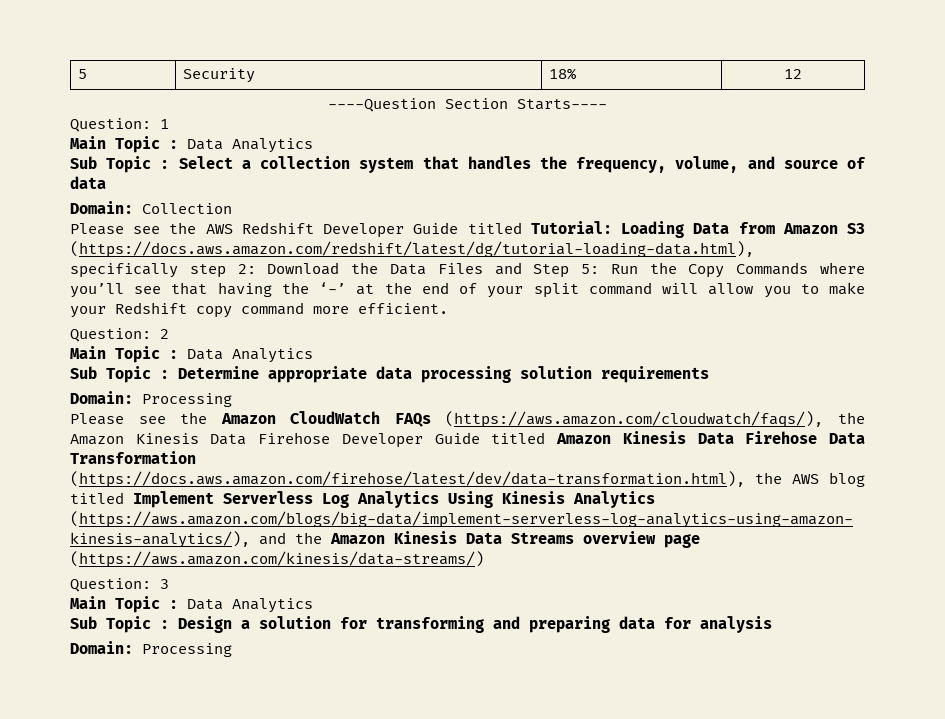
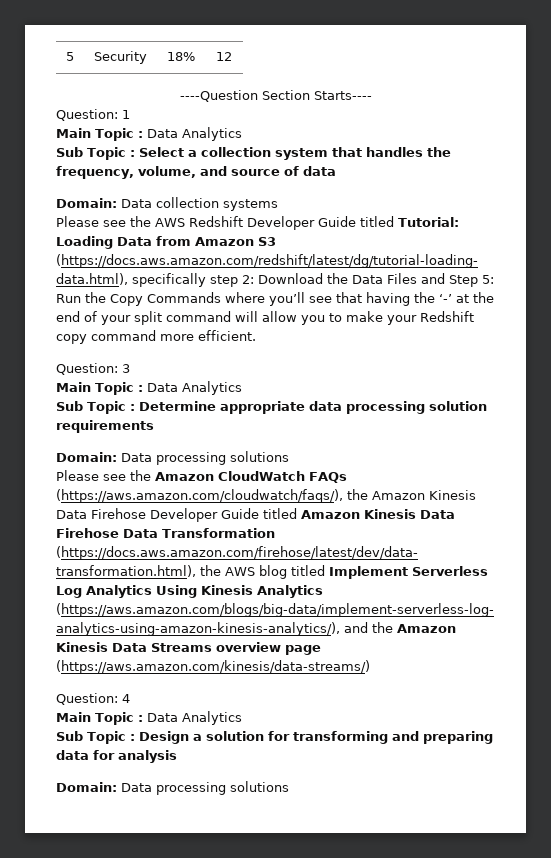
- Domain: Collection
+ Domain: Data collection systems
- Question: 2
+ Question: 3
  Sub Topic : Determine appropriate data processing solution requirements
- Domain: Processing
+ Domain: Data processing solutions
- Question: 3
+ Question: 4
  Sub Topic : Design a solution for transforming and preparing data for analysis
- Domain: Processing
+ Domain: Data processing solutions

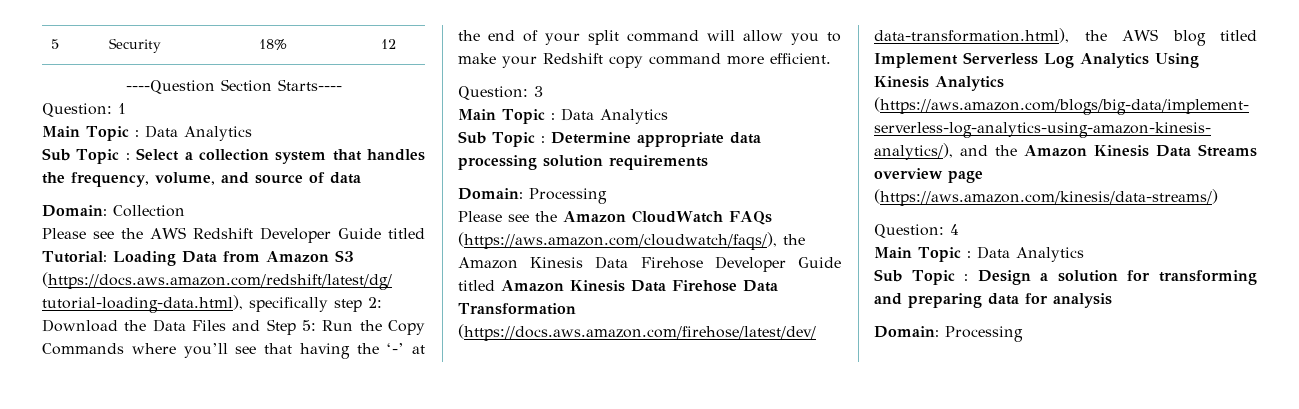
- Domain: Data collection systems
+ Domain: Collection
  Sub Topic : Determine appropriate data processing solution requirements
- Domain: Data processing solutions
+ Domain: Processing
  Sub Topic : Design a solution for transforming and preparing data for analysis
- Domain: Data processing solutions
+ Domain: Processing

